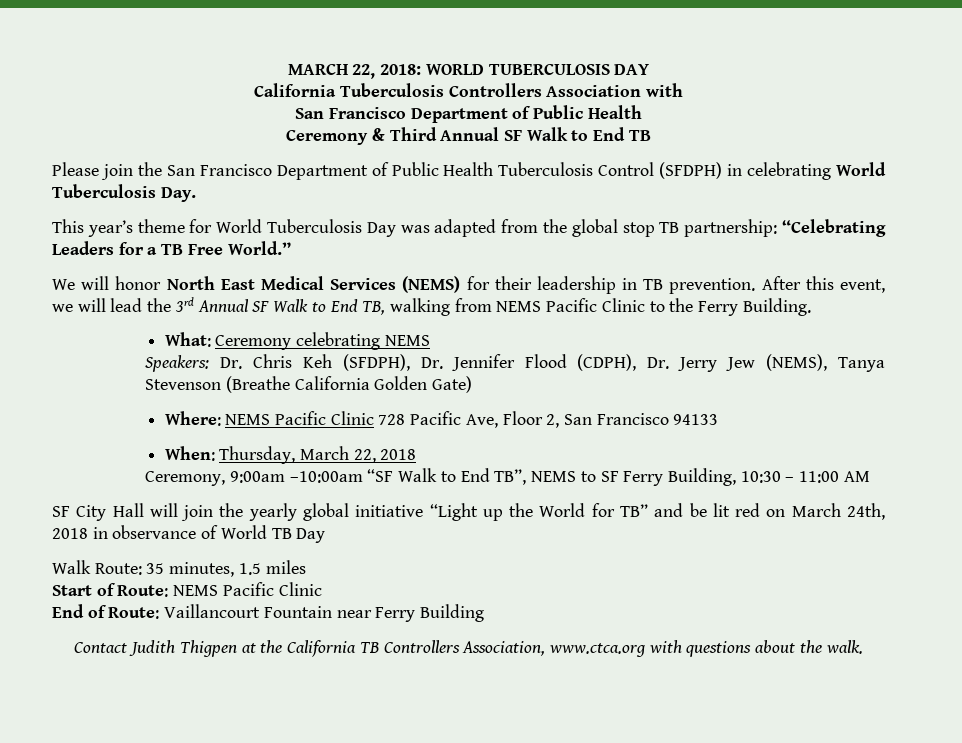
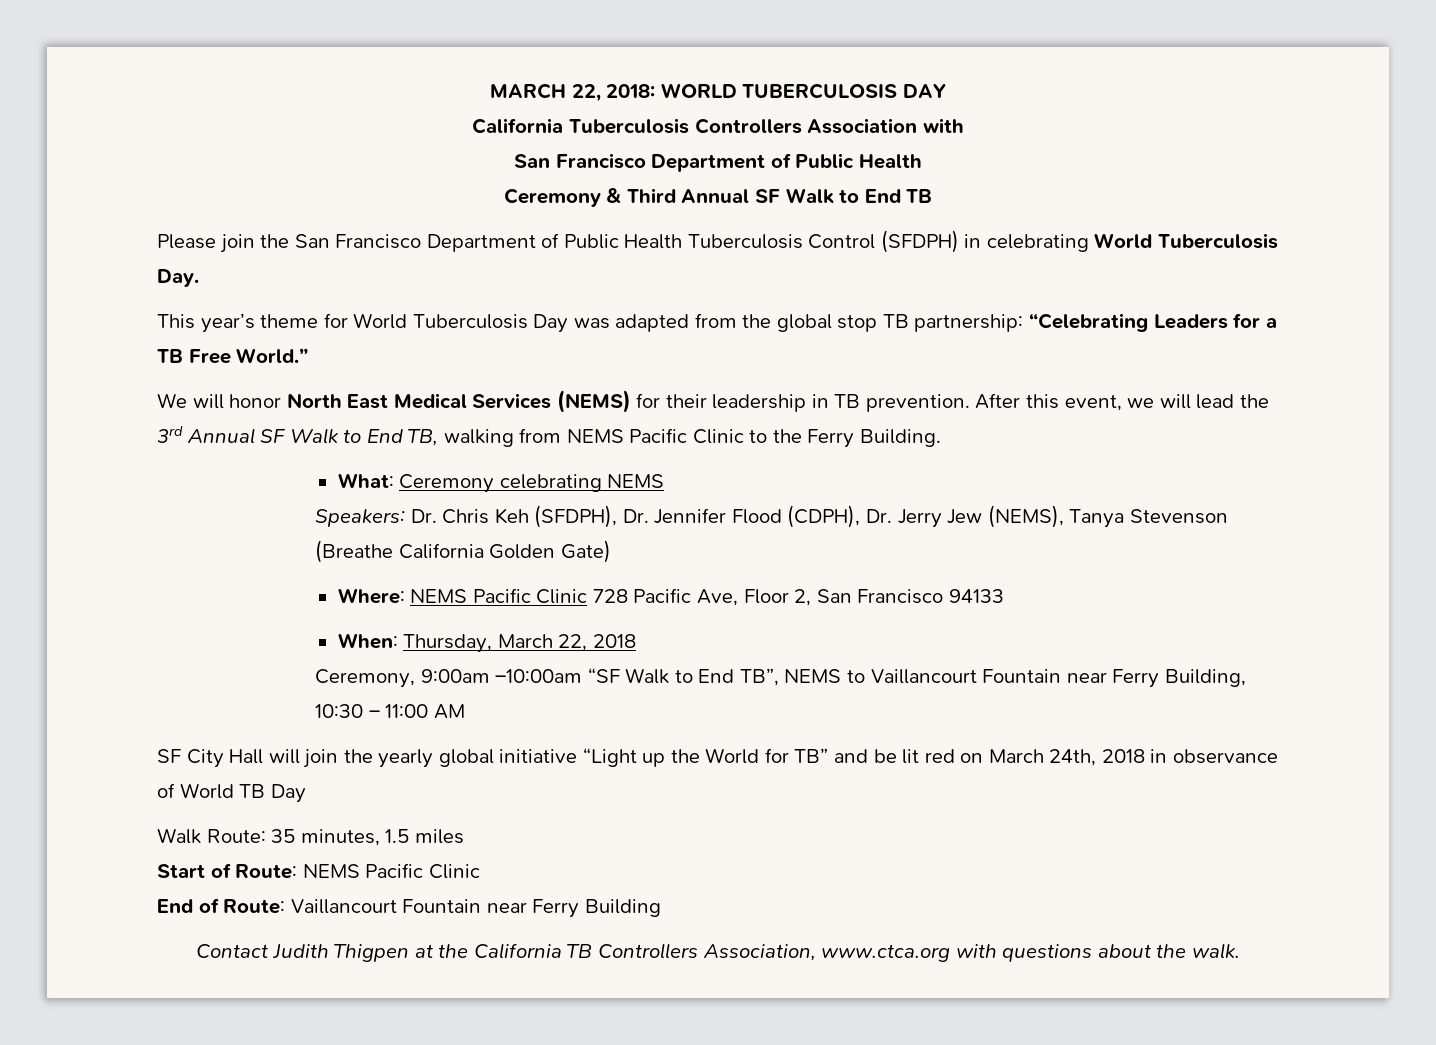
- Ceremony, 9:00am –10:00am “SF Walk to End TB”, NEMS to SF Ferry Building, 10:30 – 11:00 AM
+ Ceremony, 9:00am –10:00am “SF Walk to End TB”, NEMS to Vaillancourt Fountain near Ferry Building, 10:30 – 11:00 AM

